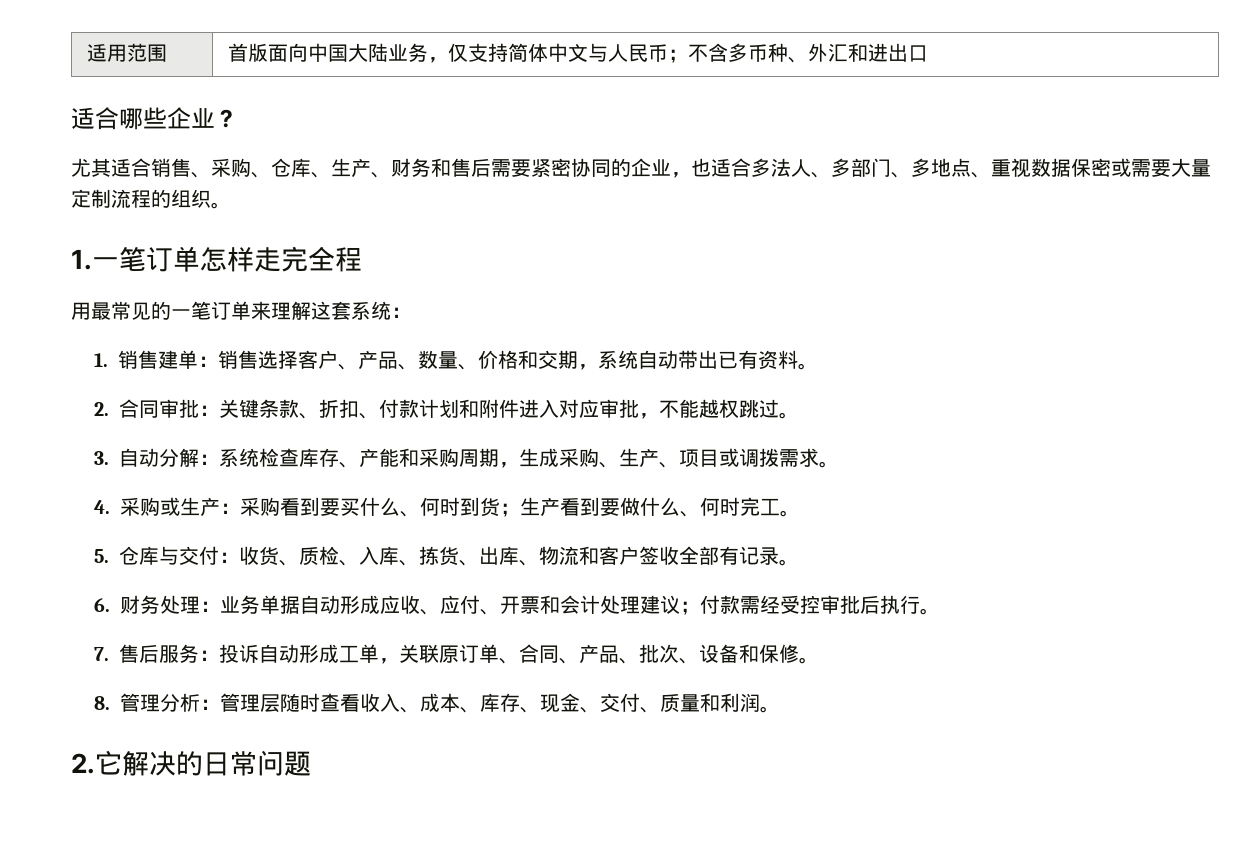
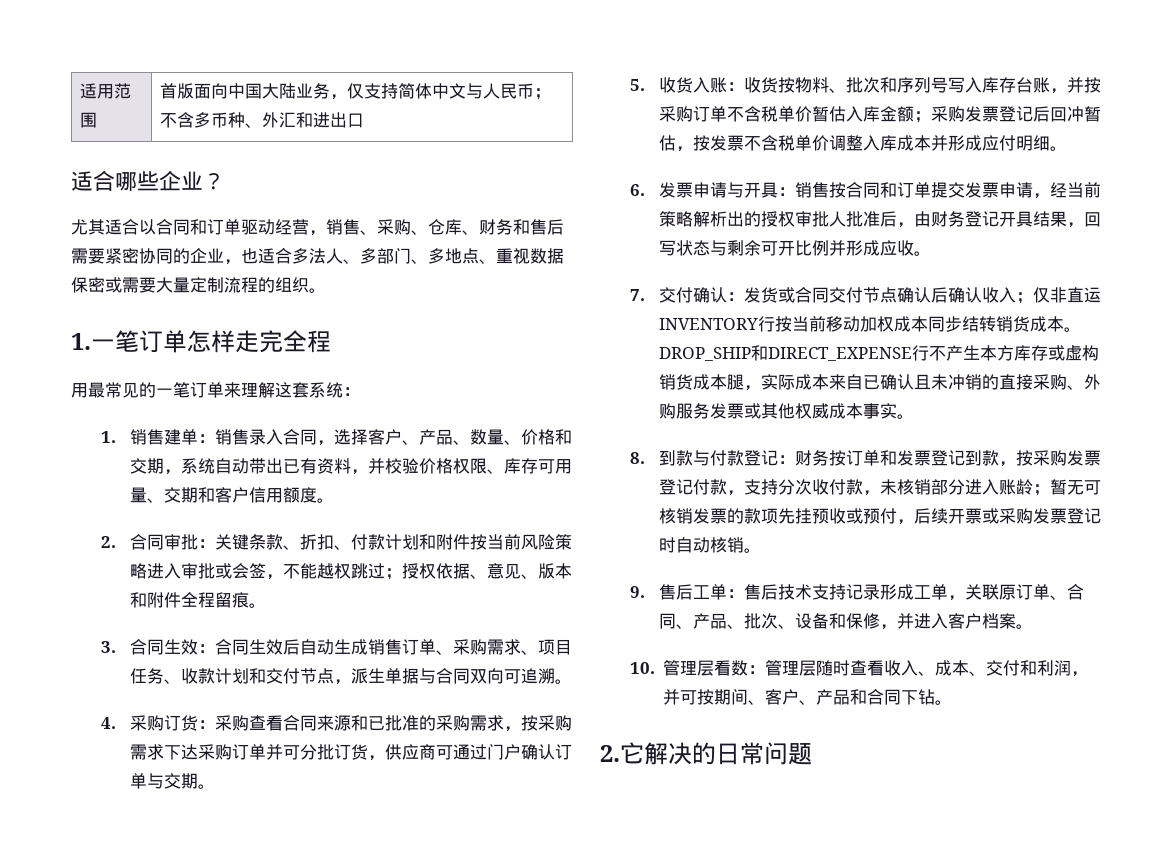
- 尤其适合销售、采购、仓库、生产、财务和售后需要紧密协同的企业，也适合多法人、多部门、多地点、重视数据保密或需要大量定制流程的组织。
+ 尤其适合以合同和订单驱动经营，销售、采购、仓库、财务和售后需要紧密协同的企业，也适合多法人、多部门、多地点、重视数据保密或需要大量定制流程的组织。
- 1.销售建单：销售选择客户、产品、数量、价格和交期，系统自动带出已有资料。
+ 1.销售建单：销售录入合同，选择客户、产品、数量、价格和交期，系统自动带出已有资料，并校验价格权限、库存可用量、交期和客户信用额度。
- 2.合同审批：关键条款、折扣、付款计划和附件进入对应审批，不能越权跳过。
- 3.自动分解：系统检查库存、产能和采购周期，生成采购、生产、项目或调拨需求。
- 4.采购或生产：采购看到要买什么、何时到货；生产看到要做什么、何时完工。
- 5.仓库与交付：收货、质检、入库、拣货、出库、物流和客户签收全部有记录。
- 6.财务处理：业务单据自动形成应收、应付、开票和会计处理建议；付款需经受控审批后执行。
- 7.售后服务：投诉自动形成工单，关联原订单、合同、产品、批次、设备和保修。
- 8.管理分析：管理层随时查看收入、成本、库存、现金、交付、质量和利润。
+ 2.合同审批：关键条款、折扣、付款计划和附件按当前风险策略进入审批或会签，不能越权跳过；授权依据、意见、版本和附件全程留痕。
+ 3.合同生效：合同生效后自动生成销售订单、采购需求、项目任务、收款计划和交付节点，派生单据与合同双向可追溯。
+ 4.采购订货：采购查看合同来源和已批准的采购需求，按采购需求下达采购订单并可分批订货，供应商可通过门户确认订单与交期。
+ 5.收货入账：收货按物料、批次和序列号写入库存台账，并按采购订单不含税单价暂估入库金额；采购发票登记后回冲暂估，按发票不含税单价调整入库成本并形成应付明细。
+ 6.发票申请与开具：销售按合同和订单提交发票申请，经当前策略解析出的授权审批人批准后，由财务登记开具结果，回写状态与剩余可开比例并形成应收。
+ 7.交付确认：发货或合同交付节点确认后确认收入；仅非直运INVENTORY行按当前移动加权成本同步结转销货成本。DROP_SHIP和DIRECT_EXPENSE行不产生本方库存或虚构销货成本腿，实际成本来自已确认且未冲销的直接采购、外购服务发票或其他权威成本事实。
+ 8.到款与付款登记：财务按订单和发票登记到款，按采购发票登记付款，支持分次收付款，未核销部分进入账龄；暂无可核销发票的款项先挂预收或预付，后续开票或采购发票登记时自动核销。
+ 9.售后工单：售后技术支持记录形成工单，关联原订单、合同、产品、批次、设备和保修，并进入客户档案。
+ 10.管理层看数：管理层随时查看收入、成本、交付和利润，并可按期间、客户、产品和合同下钻。

